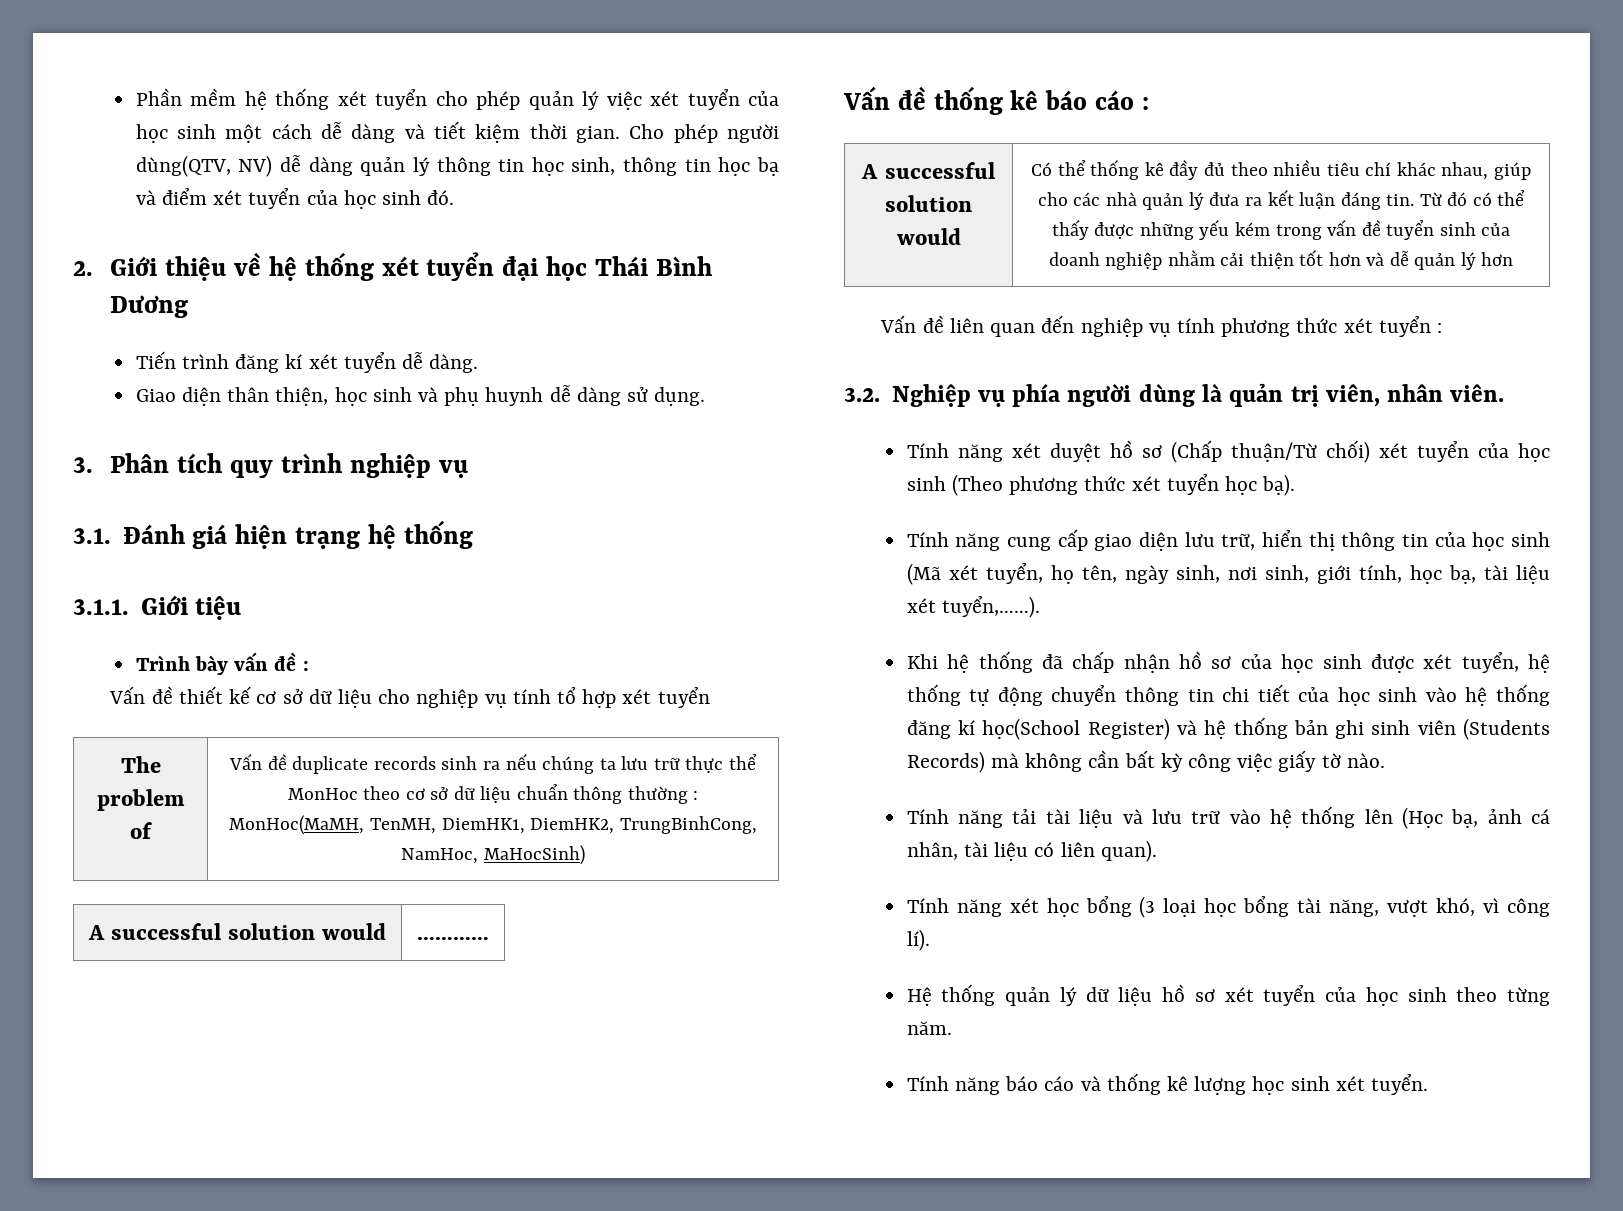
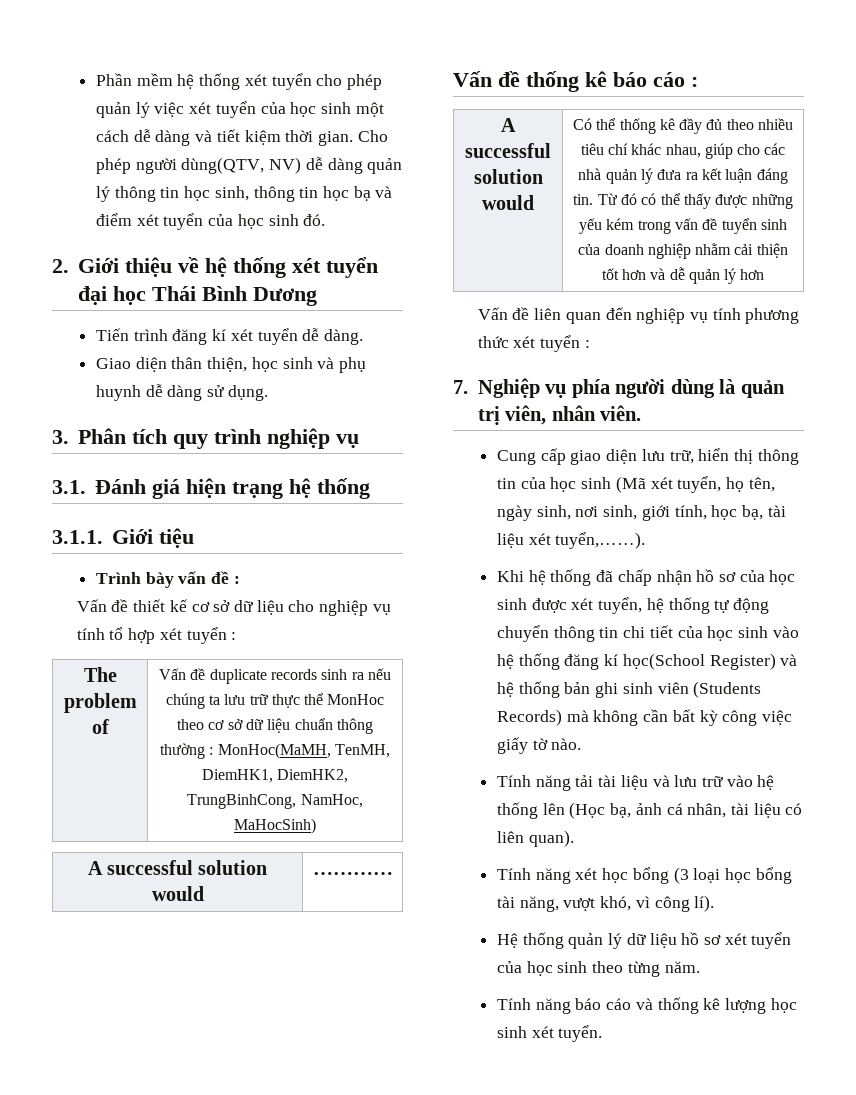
- Vấn đề thiết kế cơ sở dữ liệu cho nghiệp vụ tính tổ hợp xét tuyển
+ Vấn đề thiết kế cơ sở dữ liệu cho nghiệp vụ tính tổ hợp xét tuyển :
- 3.2. Nghiệp vụ phía người dùng là quản trị viên, nhân viên.
+ 7. Nghiệp vụ phía người dùng là quản trị viên, nhân viên.
- Tính năng xét duyệt hồ sơ (Chấp thuận/Từ chối) xét tuyển của học sinh (Theo phương thức xét tuyển học bạ).
- Tính năng cung cấp giao diện lưu trữ, hiển thị thông tin của học sinh (Mã xét tuyển, họ tên, ngày sinh, nơi sinh, giới tính, học bạ, tài liệu xét tuyển,……).
+ Cung cấp giao diện lưu trữ, hiển thị thông tin của học sinh (Mã xét tuyển, họ tên, ngày sinh, nơi sinh, giới tính, học bạ, tài liệu xét tuyển,……).

